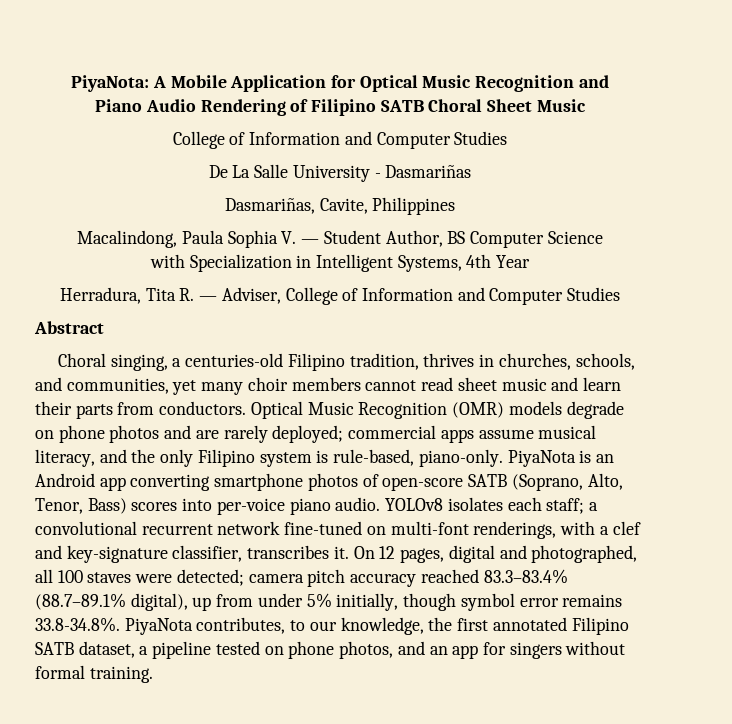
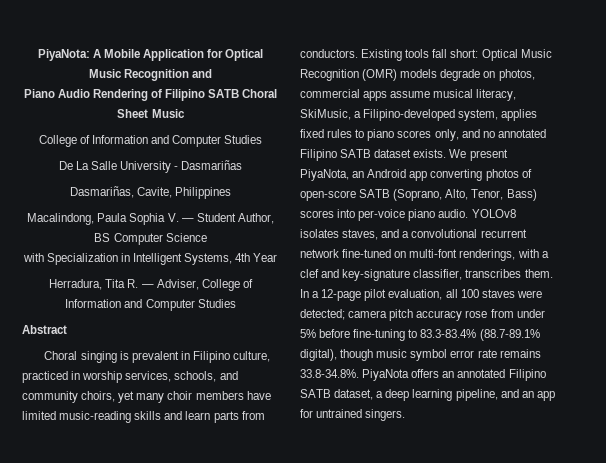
- Choral singing, a centuries-old Filipino tradition, thrives in churches, schools, and communities, yet many choir members cannot read sheet music and learn their parts from conductors.
+ Choral singing is prevalent in Filipino culture, practiced in worship services, schools, and community choirs, yet many choir members have limited music-reading skills and learn parts from conductors.
- Optical Music Recognition (OMR) models degrade on phone photos and are rarely deployed; commercial apps assume musical literacy, and the only Filipino system is rule-based, piano-only. PiyaNota is an Android app converting smartphone photos of open-score SATB (Soprano, Alto, Tenor, Bass) scores into per-voice piano audio.
+ Existing tools fall short: Optical Music Recognition (OMR) models degrade on photos, commercial apps assume musical literacy, SkiMusic, a Filipino-developed system, applies fixed rules to piano scores only, and no annotated Filipino SATB dataset exists. We present PiyaNota, an Android app converting photos of open-score SATB (Soprano, Alto, Tenor, Bass) scores into per-voice piano audio.
- YOLOv8 isolates each staff; a convolutional recurrent network fine-tuned on multi-font renderings, with a clef and key-signature classifier, transcribes it. On 12 pages, digital and photographed, all 100 staves were detected; camera pitch accuracy reached 83.3–83.4% (88.7–89.1% digital), up from under 5% initially, though symbol error remains 33.8-34.8%. PiyaNota contributes, to our knowledge, the first annotated Filipino SATB dataset, a pipeline tested on phone photos, and an app for singers without formal training.
+ YOLOv8 isolates staves, and a convolutional recurrent network fine-tuned on multi-font renderings, with a clef and key-signature classifier, transcribes them. In a 12-page pilot evaluation, all 100 staves were detected; camera pitch accuracy rose from under 5% before fine-tuning to 83.3-83.4% (88.7-89.1% digital), though music symbol error rate remains 33.8-34.8%. PiyaNota offers an annotated Filipino SATB dataset, a deep learning pipeline, and an app for untrained singers.

